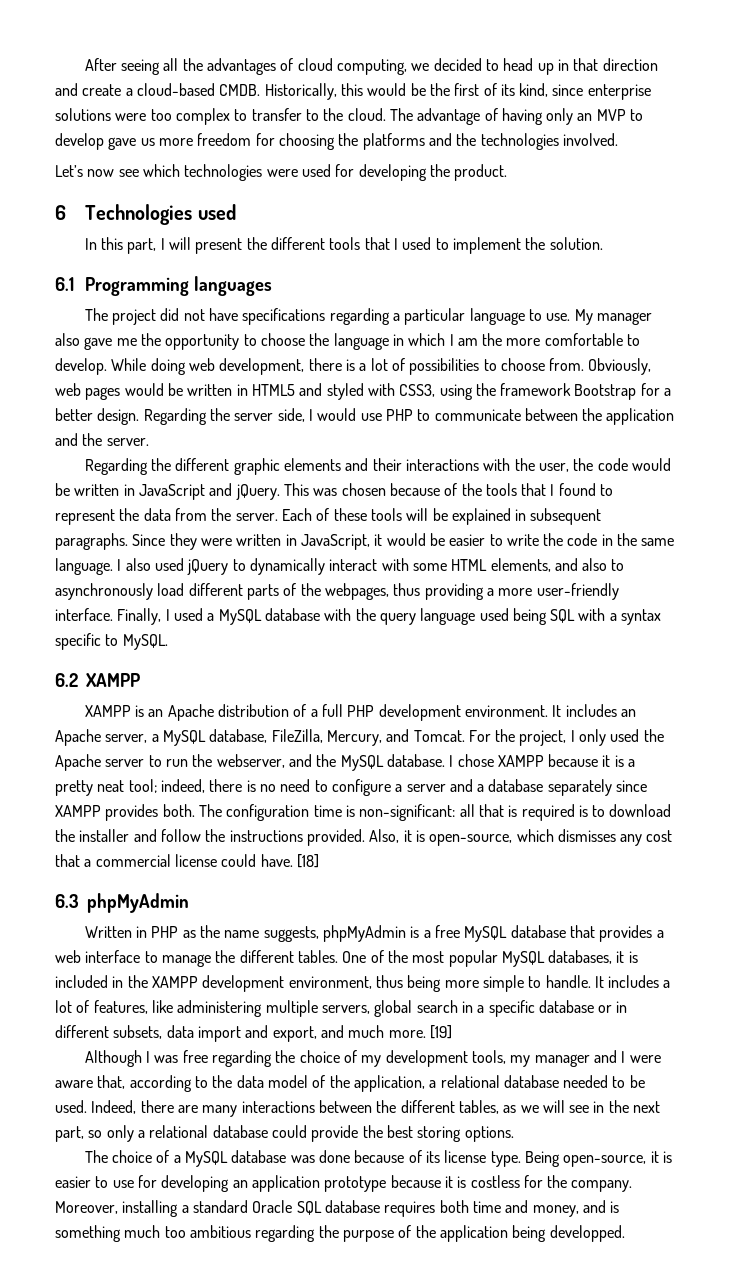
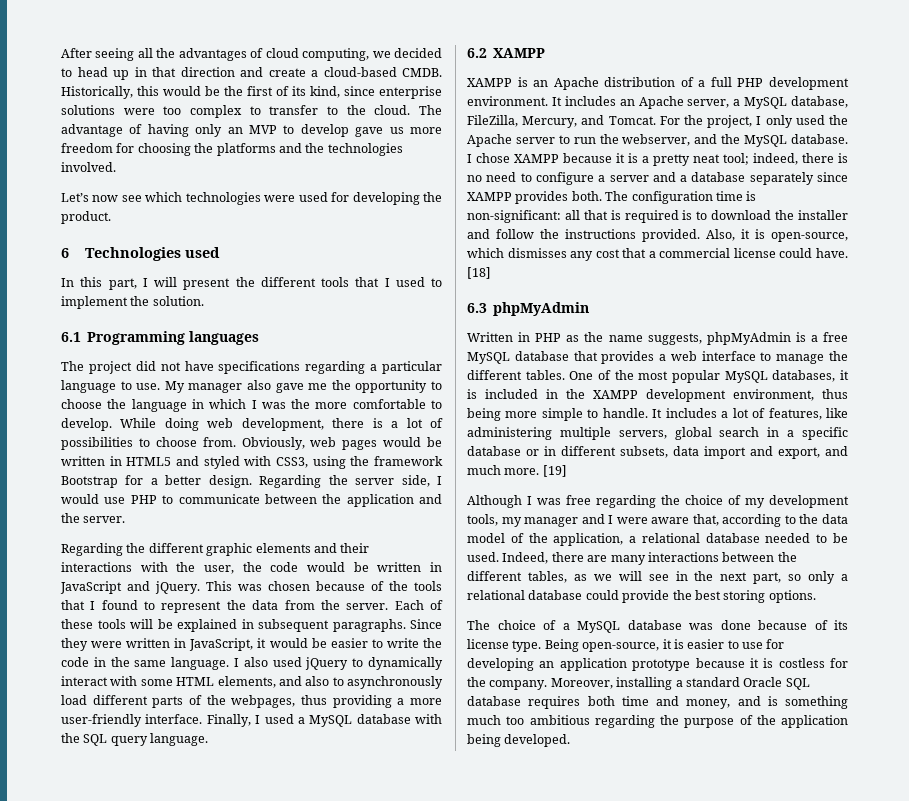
- My manager also gave me the opportunity to choose the language in which I am the more comfortable to develop.
+ My manager also gave me the opportunity to choose the language in which I was the more comfortable to develop.
- Finally, I used a MySQL database with the query language used being SQL with a syntax specific to MySQL.
+ Finally, I used a MySQL database with the SQL query language.
- Moreover, installing a standard Oracle SQL database requires both time and money, and is something much too ambitious regarding the purpose of the application being developped.
+ Moreover, installing a standard Oracle SQL database requires both time and money, and is something much too ambitious regarding the purpose of the application being developed.

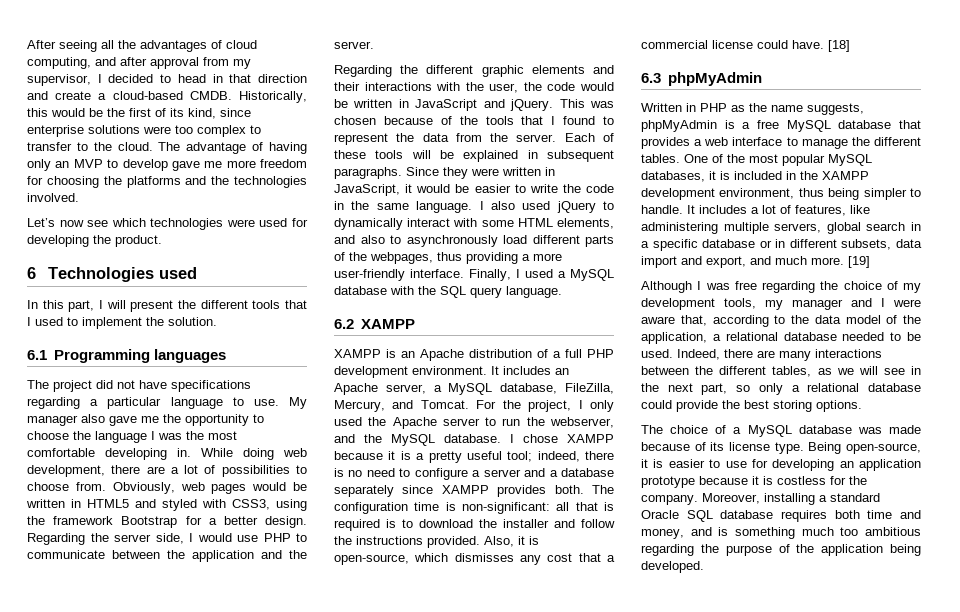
- After seeing all the advantages of cloud computing, we decided to head up in that direction and create a cloud-based CMDB.
+ After seeing all the advantages of cloud computing, and after approval from my supervisor, I decided to head in that direction and create a cloud-based CMDB.
- The advantage of having only an MVP to develop gave us more freedom for choosing the platforms and the technologies involved.
+ The advantage of having only an MVP to develop gave me more freedom for choosing the platforms and the technologies involved.
- My manager also gave me the opportunity to choose the language in which I was the more comfortable to develop.
+ My manager also gave me the opportunity to choose the language I was the most comfortable developing in.
- While doing web development, there is a lot of possibilities to choose from.
+ While doing web development, there are a lot of possibilities to choose from.
- I chose XAMPP because it is a pretty neat tool; indeed, there is no need to configure a server and a database separately since XAMPP provides both.
+ I chose XAMPP because it is a pretty useful tool; indeed, there is no need to configure a server and a database separately since XAMPP provides both.
- One of the most popular MySQL databases, it is included in the XAMPP development environment, thus being more simple to handle.
+ One of the most popular MySQL databases, it is included in the XAMPP development environment, thus being simpler to handle.
- The choice of a MySQL database was done because of its license type.
+ The choice of a MySQL database was made because of its license type.

